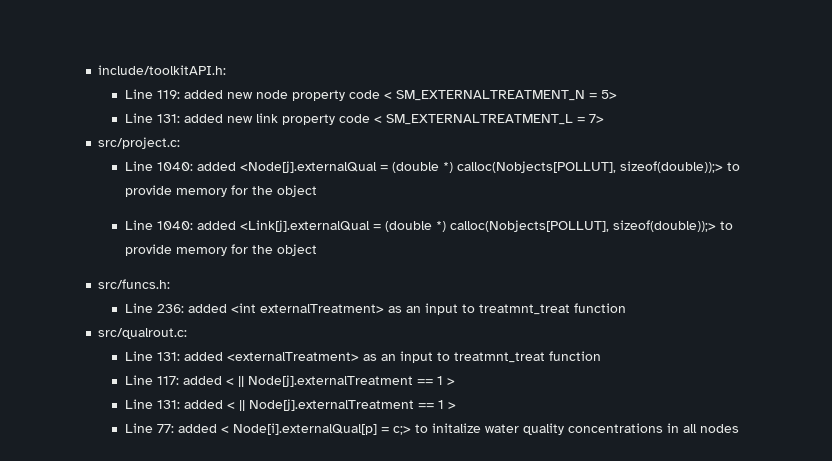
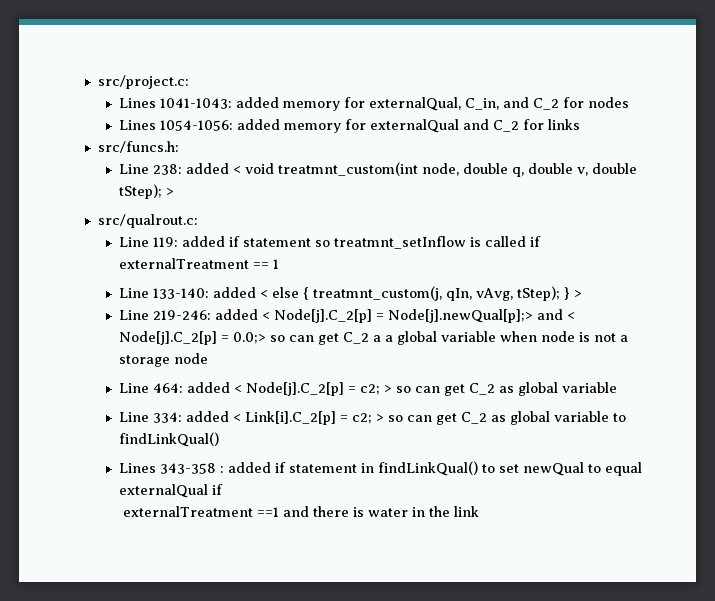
- include/toolkitAPI.h:
- Line 119: added new node property code < SM_EXTERNALTREATMENT_N = 5>
- Line 131: added new link property code < SM_EXTERNALTREATMENT_L = 7>
  src/project.c:
- Line 1040: added <Node[j].externalQual = (double *) calloc(Nobjects[POLLUT], sizeof(double));> to provide memory for the object
- Line 1040: added <Link[j].externalQual = (double *) calloc(Nobjects[POLLUT], sizeof(double));> to provide memory for the object
+ Lines 1041-1043: added memory for externalQual, C_in, and C_2 for nodes
+ Lines 1054-1056: added memory for externalQual and C_2 for links
  src/funcs.h:
- Line 236: added <int externalTreatment> as an input to treatmnt_treat function
+ Line 238: added < void treatmnt_custom(int node, double q, double v, double tStep); >
  src/qualrout.c:
- Line 131: added <externalTreatment> as an input to treatmnt_treat function
- Line 117: added < || Node[j].externalTreatment == 1 >
- Line 131: added < || Node[j].externalTreatment == 1 >
- Line 77: added < Node[i].externalQual[p] = c;> to initalize water quality concentrations in all nodes
+ Line 119: added if statement so treatmnt_setInflow is called if externalTreatment == 1
+ Line 133-140: added < else { treatmnt_custom(j, qIn, vAvg, tStep); } >
+ Line 219-246: added < Node[j].C_2[p] = Node[j].newQual[p];> and < Node[j].C_2[p] = 0.0;> so can get C_2 a a global variable when node is not a storage node
+ Line 464: added < Node[j].C_2[p] = c2; > so can get C_2 as global variable
+ Line 334: added < Link[i].C_2[p] = c2; > so can get C_2 as global variable to findLinkQual()
+ Lines 343-358 : added if statement in findLinkQual() to set newQual to equal externalQual if
+ externalTreatment ==1 and there is water in the link

